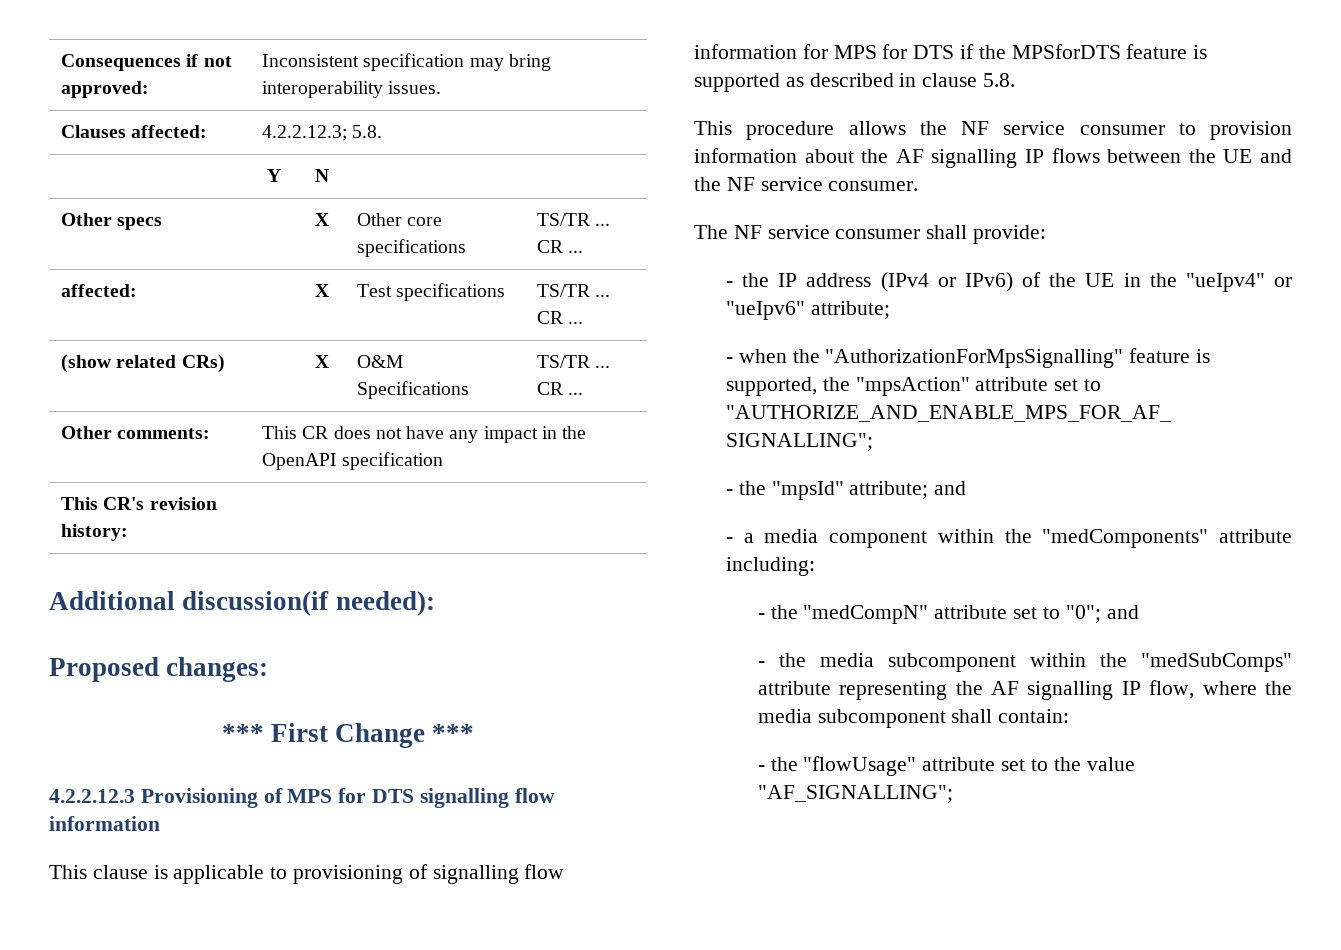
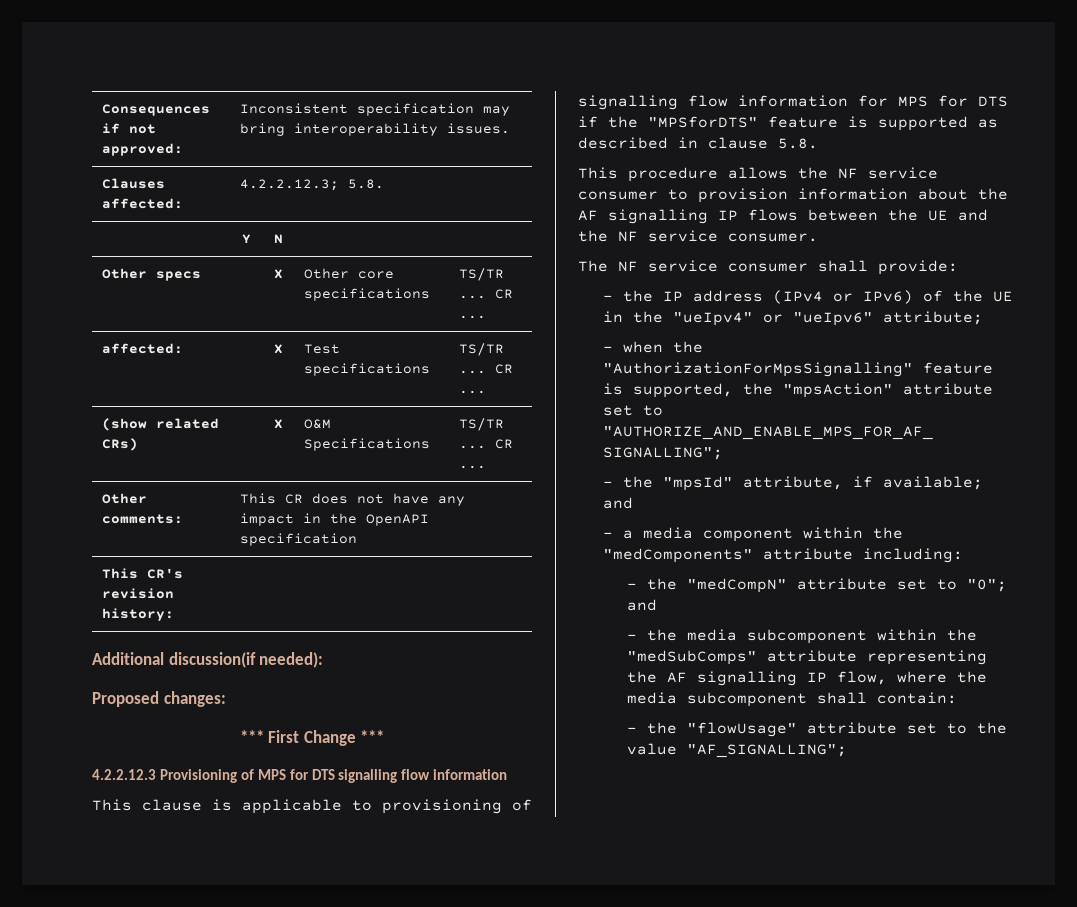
- This clause is applicable to provisioning of signalling flow information for MPS for DTS if the MPSforDTS feature is supported as described in clause 5.8.
+ This clause is applicable to provisioning of signalling flow information for MPS for DTS if the "MPSforDTS" feature is supported as described in clause 5.8.
- - the "mpsId" attribute; and
+ - the "mpsId" attribute, if available; and

